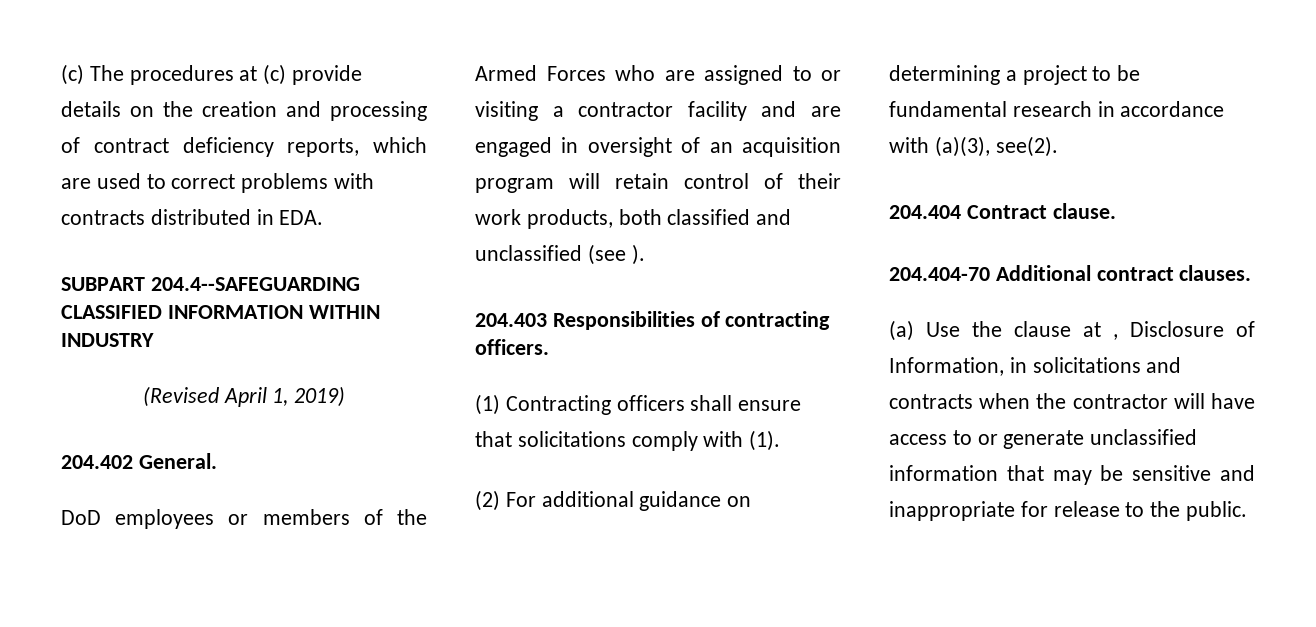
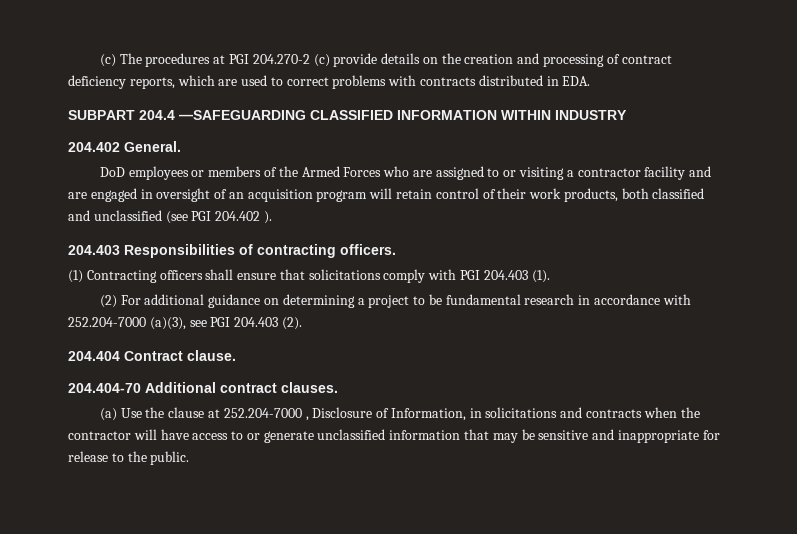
- (c) The procedures at (c) provide details on the creation and processing of contract deficiency reports, which are used to correct problems with contracts distributed in EDA.
+ (c) The procedures at PGI 204.270-2 (c) provide details on the creation and processing of contract deficiency reports, which are used to correct problems with contracts distributed in EDA.
- SUBPART 204.4--SAFEGUARDING CLASSIFIED INFORMATION WITHIN INDUSTRY
+ SUBPART 204.4 —SAFEGUARDING CLASSIFIED INFORMATION WITHIN INDUSTRY
- (Revised April 1, 2019)
- DoD employees or members of the Armed Forces who are assigned to or visiting a contractor facility and are engaged in oversight of an acquisition program will retain control of their work products, both classified and unclassified (see ).
+ DoD employees or members of the Armed Forces who are assigned to or visiting a contractor facility and are engaged in oversight of an acquisition program will retain control of their work products, both classified and unclassified (see PGI 204.402 ).
- (1) Contracting officers shall ensure that solicitations comply with (1).
+ (1) Contracting officers shall ensure that solicitations comply with PGI 204.403 (1).
- (2) For additional guidance on determining a project to be fundamental research in accordance with (a)(3), see(2).
+ (2) For additional guidance on determining a project to be fundamental research in accordance with 252.204-7000 (a)(3), see PGI 204.403 (2).
- (a) Use the clause at , Disclosure of Information, in solicitations and contracts when the contractor will have access to or generate unclassified information that may be sensitive and inappropriate for release to the public.
+ (a) Use the clause at 252.204-7000 , Disclosure of Information, in solicitations and contracts when the contractor will have access to or generate unclassified information that may be sensitive and inappropriate for release to the public.

